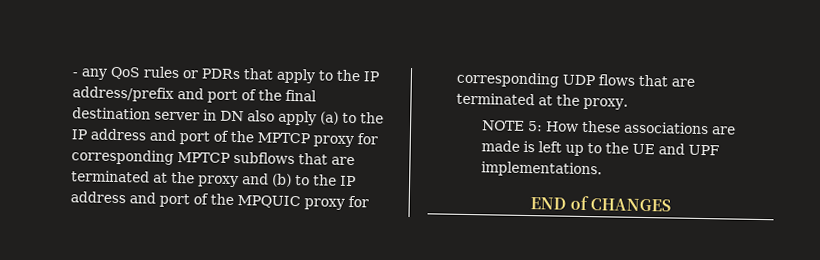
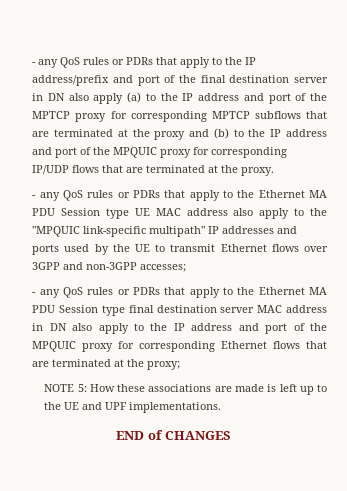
- - any QoS rules or PDRs that apply to the IP address/prefix and port of the final destination server in DN also apply (a) to the IP address and port of the MPTCP proxy for corresponding MPTCP subflows that are terminated at the proxy and (b) to the IP address and port of the MPQUIC proxy for corresponding UDP flows that are terminated at the proxy.
+ - any QoS rules or PDRs that apply to the IP address/prefix and port of the final destination server in DN also apply (a) to the IP address and port of the MPTCP proxy for corresponding MPTCP subflows that are terminated at the proxy and (b) to the IP address and port of the MPQUIC proxy for corresponding IP/UDP flows that are terminated at the proxy.
+ - any QoS rules or PDRs that apply to the Ethernet MA PDU Session type UE MAC address also apply to the "MPQUIC link-specific multipath" IP addresses and ports used by the UE to transmit Ethernet flows over 3GPP and non-3GPP accesses;
+ - any QoS rules or PDRs that apply to the Ethernet MA PDU Session type final destination server MAC address in DN also apply to the IP address and port of the MPQUIC proxy for corresponding Ethernet flows that are terminated at the proxy;

